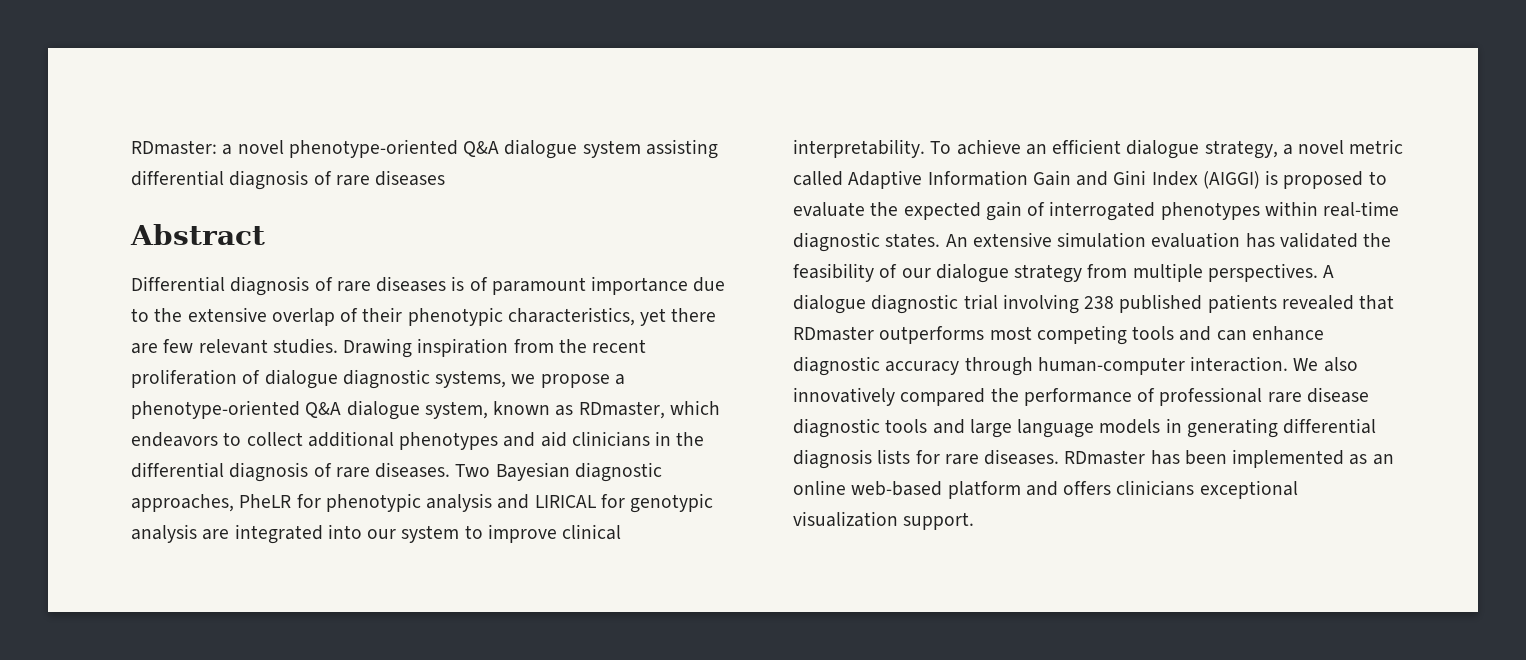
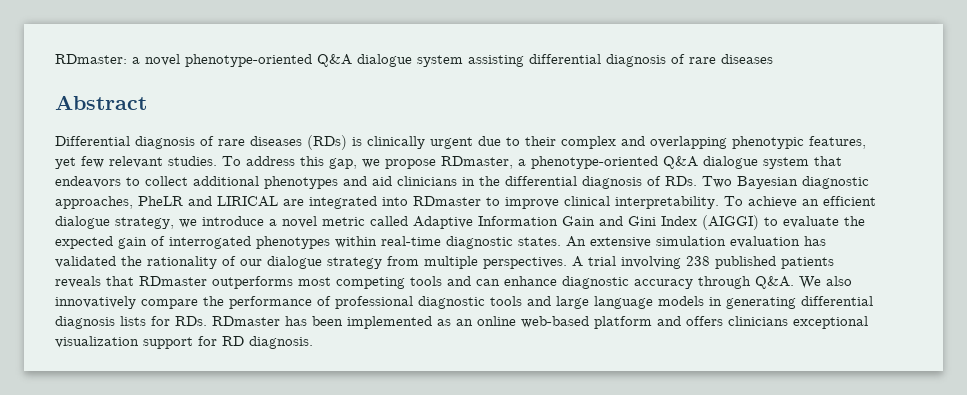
- Differential diagnosis of rare diseases is of paramount importance due to the extensive overlap of their phenotypic characteristics, yet there are few relevant studies. Drawing inspiration from the recent proliferation of dialogue diagnostic systems, we propose a phenotype-oriented Q&A dialogue system, known as RDmaster, which endeavors to collect additional phenotypes and aid clinicians in the differential diagnosis of rare diseases. Two Bayesian diagnostic approaches, PheLR for phenotypic analysis and LIRICAL for genotypic analysis are integrated into our system to improve clinical interpretability.
+ Differential diagnosis of rare diseases (RDs) is clinically urgent due to their complex and overlapping phenotypic features, yet few relevant studies. To address this gap, we propose RDmaster, a phenotype-oriented Q&A dialogue system that endeavors to collect additional phenotypes and aid clinicians in the differential diagnosis of RDs. Two Bayesian diagnostic approaches, PheLR and LIRICAL are integrated into RDmaster to improve clinical interpretability.
- To achieve an efficient dialogue strategy, a novel metric called Adaptive Information Gain and Gini Index (AIGGI) is proposed to evaluate the expected gain of interrogated phenotypes within real-time diagnostic states.
+ To achieve an efficient dialogue strategy, we introduce a novel metric called Adaptive Information Gain and Gini Index (AIGGI) to evaluate the expected gain of interrogated phenotypes within real-time diagnostic states.
- An extensive simulation evaluation has validated the feasibility of our dialogue strategy from multiple perspectives.
+ An extensive simulation evaluation has validated the rationality of our dialogue strategy from multiple perspectives.
- A dialogue diagnostic trial involving 238 published patients revealed that RDmaster outperforms most competing tools and can enhance diagnostic accuracy through human-computer interaction. We also innovatively compared the performance of professional rare disease diagnostic tools and large language models in generating differential diagnosis lists for rare diseases. RDmaster has been implemented as an online web-based platform and offers clinicians exceptional visualization support.
+ A trial involving 238 published patients reveals that RDmaster outperforms most competing tools and can enhance diagnostic accuracy through Q&A. We also innovatively compare the performance of professional diagnostic tools and large language models in generating differential diagnosis lists for RDs. RDmaster has been implemented as an online web-based platform and offers clinicians exceptional visualization support for RD diagnosis.

